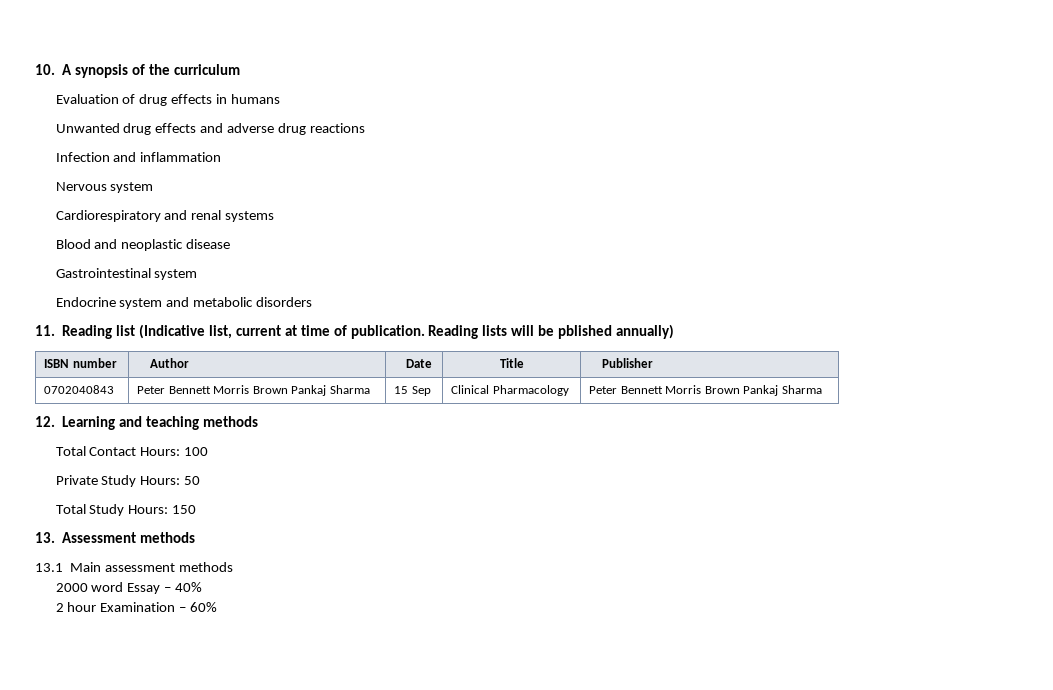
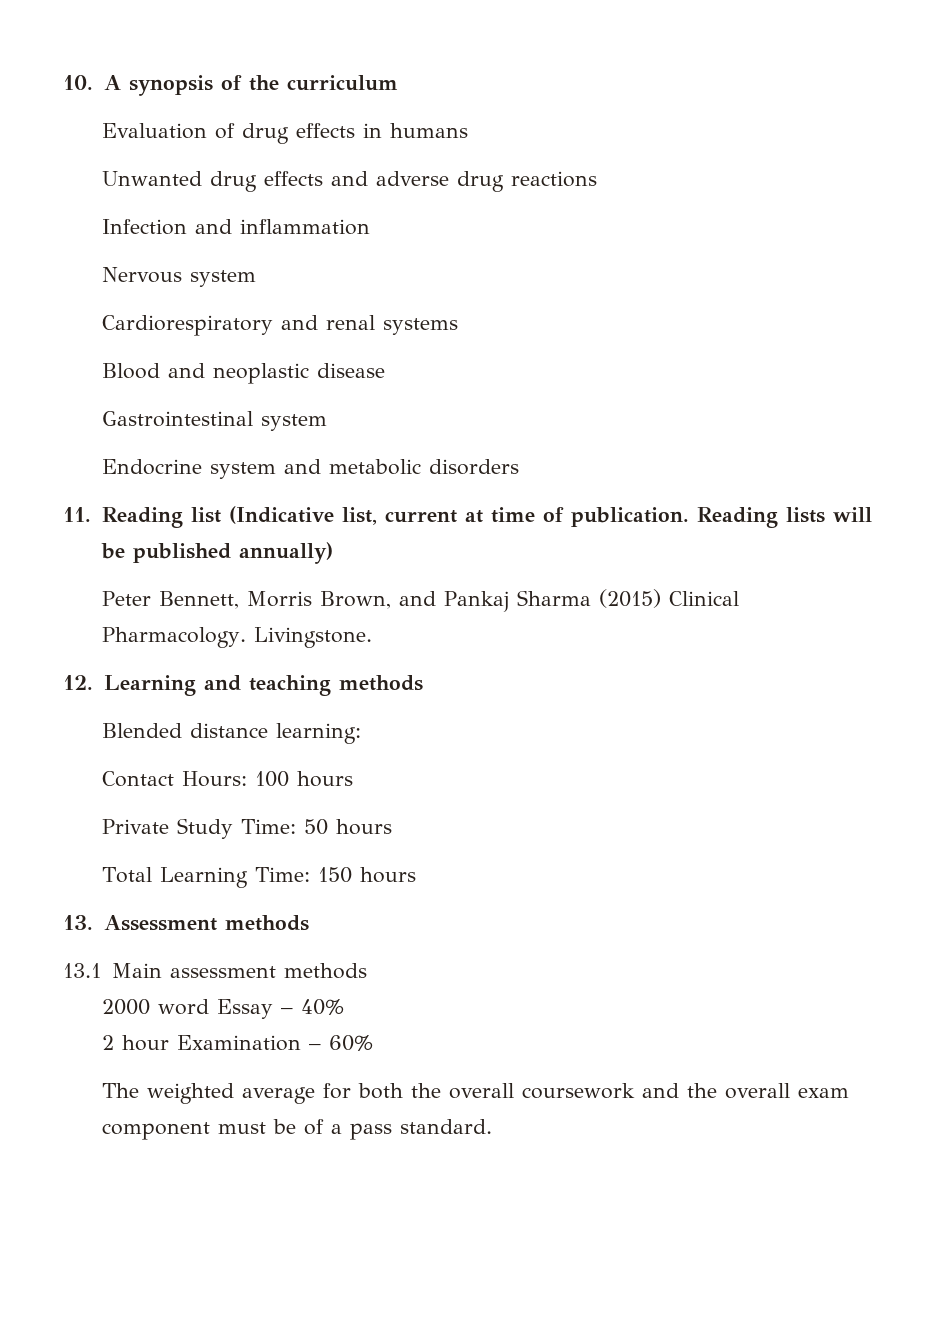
- Reading lists will be pblished annually)
+ Reading lists will be published annually)
- ISBN number | Author | Date | Title | Publisher
- 0702040843 | Peter Bennett Morris Brown Pankaj Sharma | 15 Sep | Clinical Pharmacology | Peter Bennett Morris Brown Pankaj Sharma
+ Peter Bennett, Morris Brown, and Pankaj Sharma (2015) Clinical Pharmacology. Livingstone.
- Total Contact Hours: 100
+ Blended distance learning:
+ Contact Hours: 100 hours
- Private Study Hours: 50
- Total Study Hours: 150
+ Private Study Time: 50 hours
+ Total Learning Time: 150 hours
+ The weighted average for both the overall coursework and the overall exam component must be of a pass standard.

